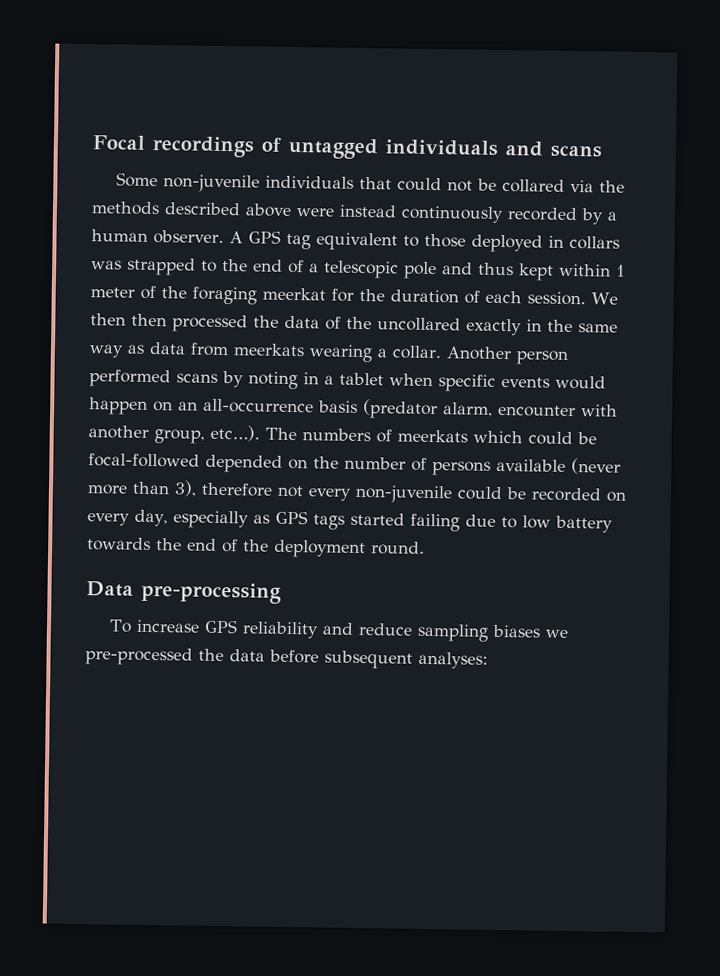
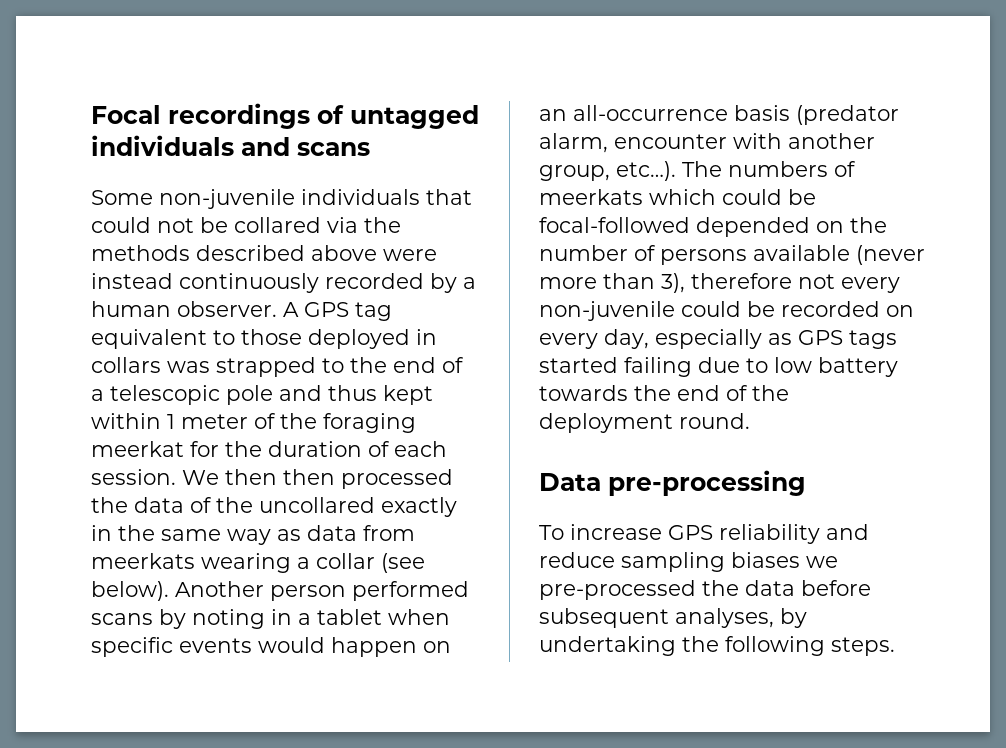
- We then then processed the data of the uncollared exactly in the same way as data from meerkats wearing a collar.
+ We then then processed the data of the uncollared exactly in the same way as data from meerkats wearing a collar (see below).
- To increase GPS reliability and reduce sampling biases we pre-processed the data before subsequent analyses:
+ To increase GPS reliability and reduce sampling biases we pre-processed the data before subsequent analyses, by undertaking the following steps.

